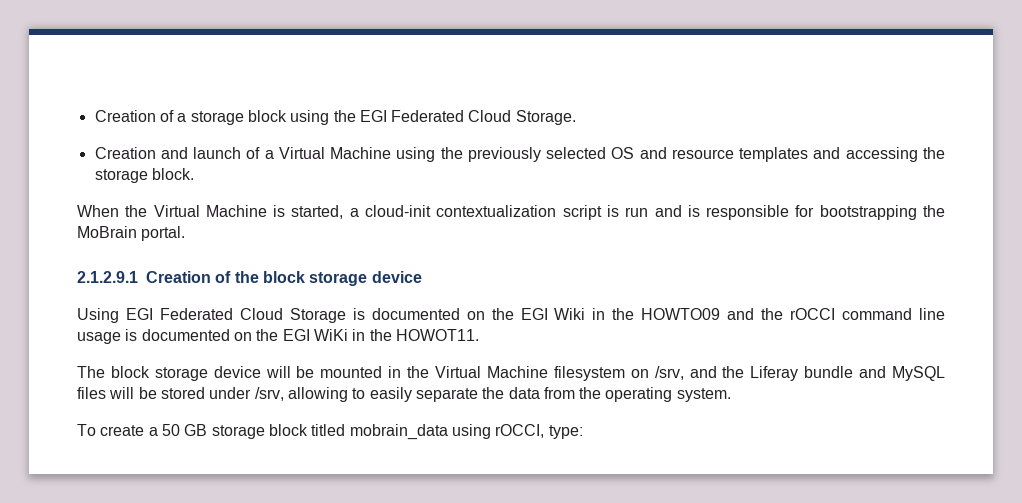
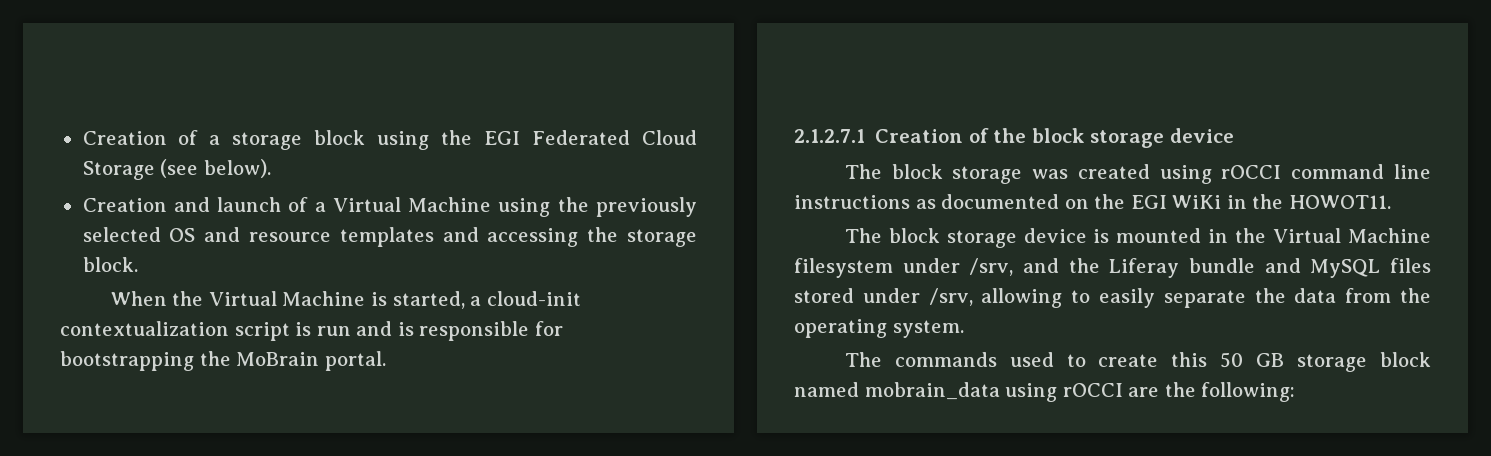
- Creation of a storage block using the EGI Federated Cloud Storage.
+ Creation of a storage block using the EGI Federated Cloud Storage (see below).
- 2.1.2.9.1 Creation of the block storage device
+ 2.1.2.7.1 Creation of the block storage device
- Using EGI Federated Cloud Storage is documented on the EGI Wiki in the HOWTO09 and the rOCCI command line usage is documented on the EGI WiKi in the HOWOT11.
+ The block storage was created using rOCCI command line instructions as documented on the EGI WiKi in the HOWOT11.
- The block storage device will be mounted in the Virtual Machine filesystem on /srv, and the Liferay bundle and MySQL files will be stored under /srv, allowing to easily separate the data from the operating system.
+ The block storage device is mounted in the Virtual Machine filesystem under /srv, and the Liferay bundle and MySQL files stored under /srv, allowing to easily separate the data from the operating system.
- To create a 50 GB storage block titled mobrain_data using rOCCI, type:
+ The commands used to create this 50 GB storage block named mobrain_data using rOCCI are the following:

